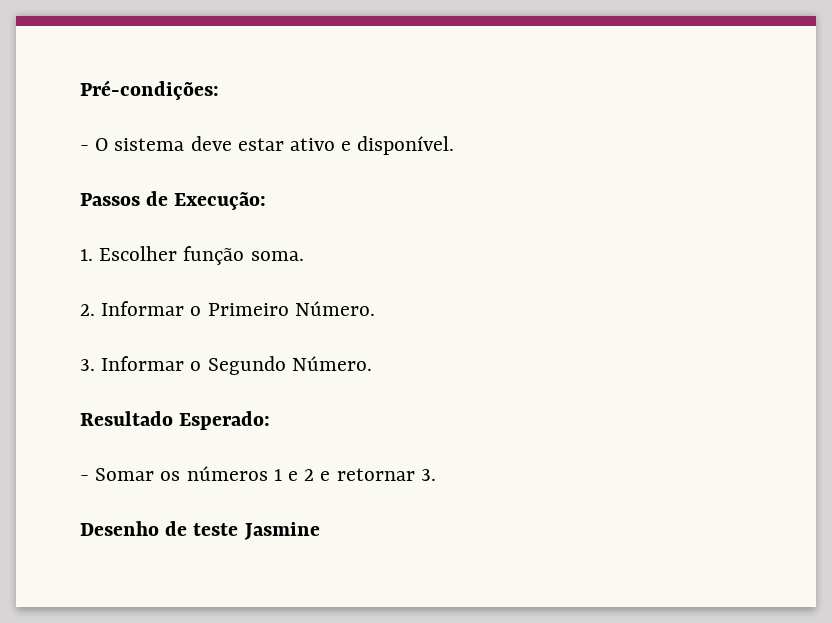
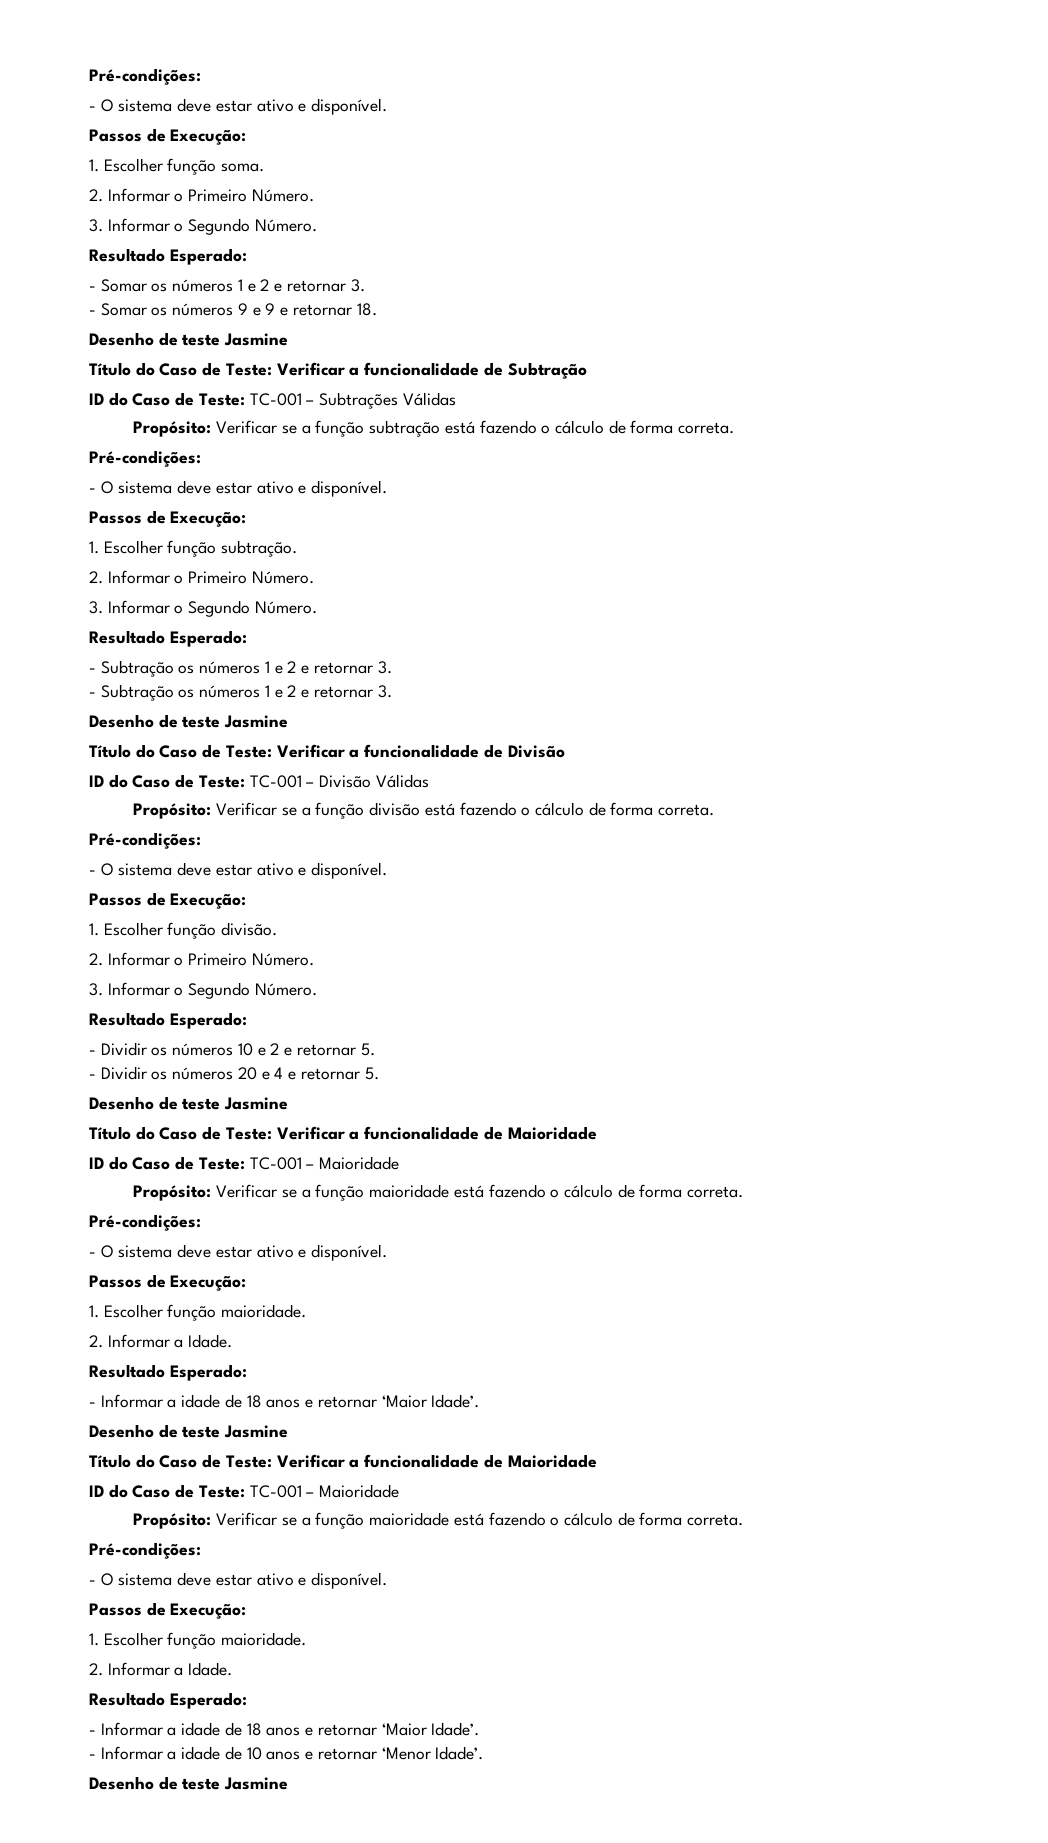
+ - Somar os números 9 e 9 e retornar 18.
+ Desenho de teste Jasmine
+ Título do Caso de Teste: Verificar a funcionalidade de Subtração
+ ID do Caso de Teste: TC-001 – Subtrações Válidas
+ Propósito: Verificar se a função subtração está fazendo o cálculo de forma correta.
+ Pré-condições:
+ - O sistema deve estar ativo e disponível.
+ Passos de Execução:
+ 1. Escolher função subtração.
+ 2. Informar o Primeiro Número.
+ 3. Informar o Segundo Número.
+ Resultado Esperado:
+ - Subtração os números 1 e 2 e retornar 3.
+ - Subtração os números 1 e 2 e retornar 3.
+ Desenho de teste Jasmine
+ Título do Caso de Teste: Verificar a funcionalidade de Divisão
+ ID do Caso de Teste: TC-001 – Divisão Válidas
+ Propósito: Verificar se a função divisão está fazendo o cálculo de forma correta.
+ Pré-condições:
+ - O sistema deve estar ativo e disponível.
+ Passos de Execução:
+ 1. Escolher função divisão.
+ 2. Informar o Primeiro Número.
+ 3. Informar o Segundo Número.
+ Resultado Esperado:
+ - Dividir os números 10 e 2 e retornar 5.
+ - Dividir os números 20 e 4 e retornar 5.
+ Desenho de teste Jasmine
+ Título do Caso de Teste: Verificar a funcionalidade de Maioridade
+ ID do Caso de Teste: TC-001 – Maioridade
+ Propósito: Verificar se a função maioridade está fazendo o cálculo de forma correta.
+ Pré-condições:
+ - O sistema deve estar ativo e disponível.
+ Passos de Execução:
+ 1. Escolher função maioridade.
+ 2. Informar a Idade.
+ Resultado Esperado:
+ - Informar a idade de 18 anos e retornar ‘Maior Idade’.
+ Desenho de teste Jasmine
+ Título do Caso de Teste: Verificar a funcionalidade de Maioridade
+ ID do Caso de Teste: TC-001 – Maioridade
+ Propósito: Verificar se a função maioridade está fazendo o cálculo de forma correta.
+ Pré-condições:
+ - O sistema deve estar ativo e disponível.
+ Passos de Execução:
+ 1. Escolher função maioridade.
+ 2. Informar a Idade.
+ Resultado Esperado:
+ - Informar a idade de 18 anos e retornar ‘Maior Idade’.
+ - Informar a idade de 10 anos e retornar ‘Menor Idade’.

